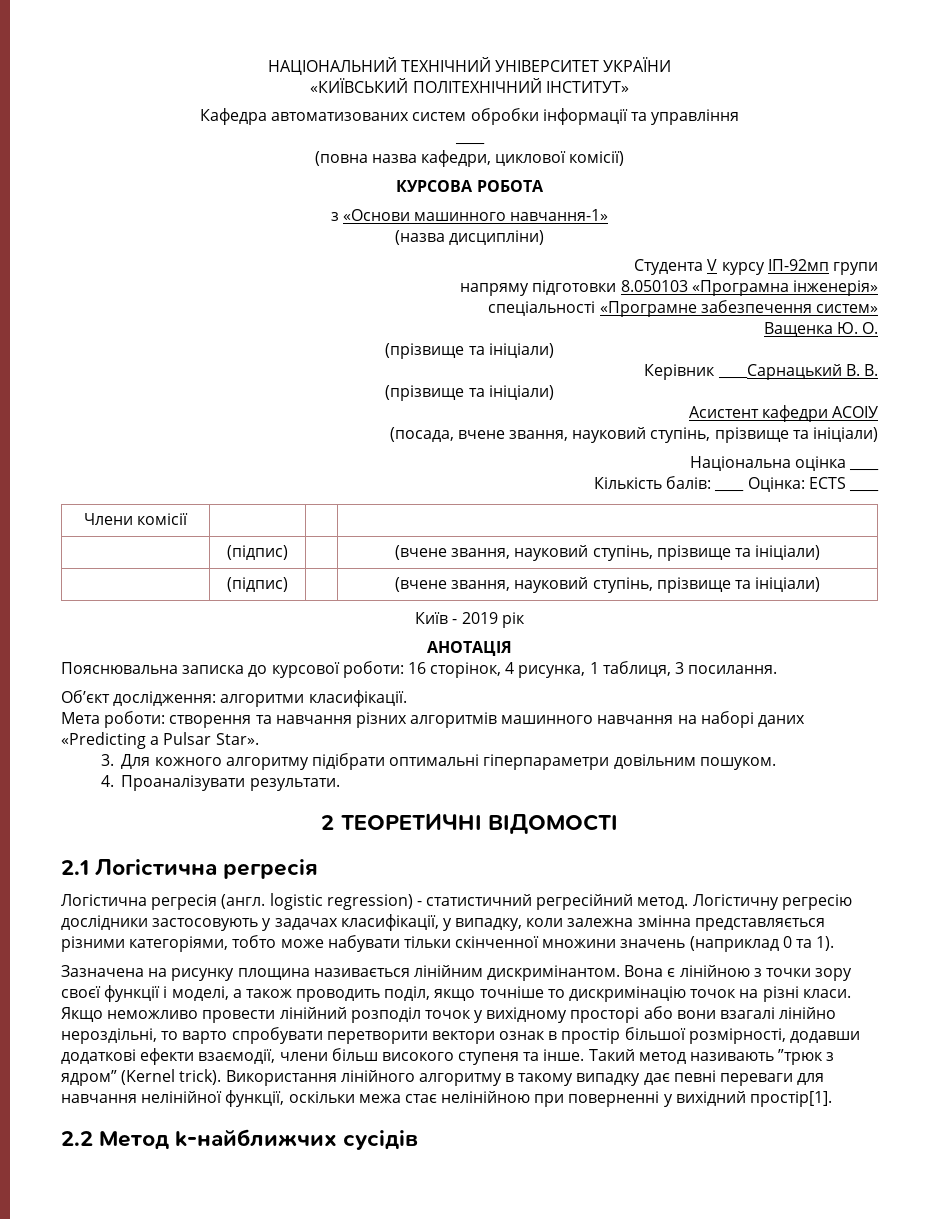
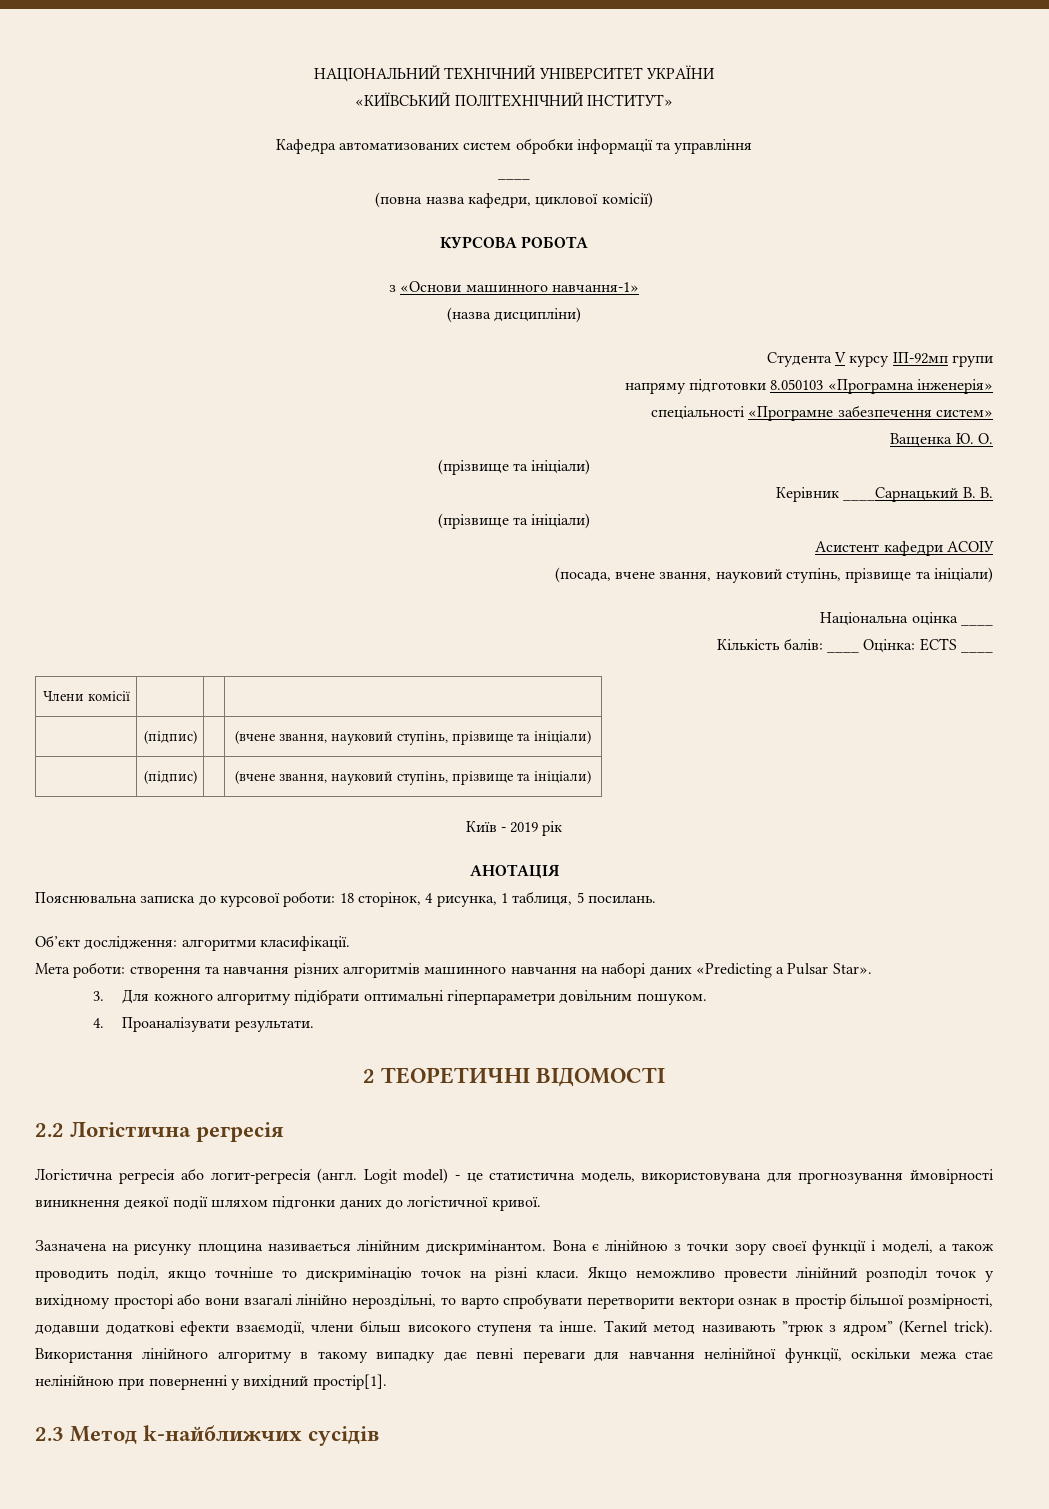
- Пояснювальна записка до курсової роботи: 16 сторінок, 4 рисунка, 1 таблиця, 3 посилання.
+ Пояснювальна записка до курсової роботи: 18 сторінок, 4 рисунка, 1 таблиця, 5 посилань.
- 2.1 Логістична регресія
+ 2.2 Логістична регресія
- Логістична регресія (англ. logistic regression) - статистичний регресійний метод. Логістичну регресію дослідники застосовують у задачах класифікації, у випадку, коли залежна змінна представляється різними категоріями, тобто може набувати тільки скінченної множини значень (наприклад 0 та 1).
+ Логістична регресія або логит-регресія (англ. Logit model) - це статистична модель, використовувана для прогнозування ймовірності виникнення деякої події шляхом підгонки даних до логістичної кривої.
- 2.2 Метод k-найближчих сусідів
+ 2.3 Метод k-найближчих сусідів

